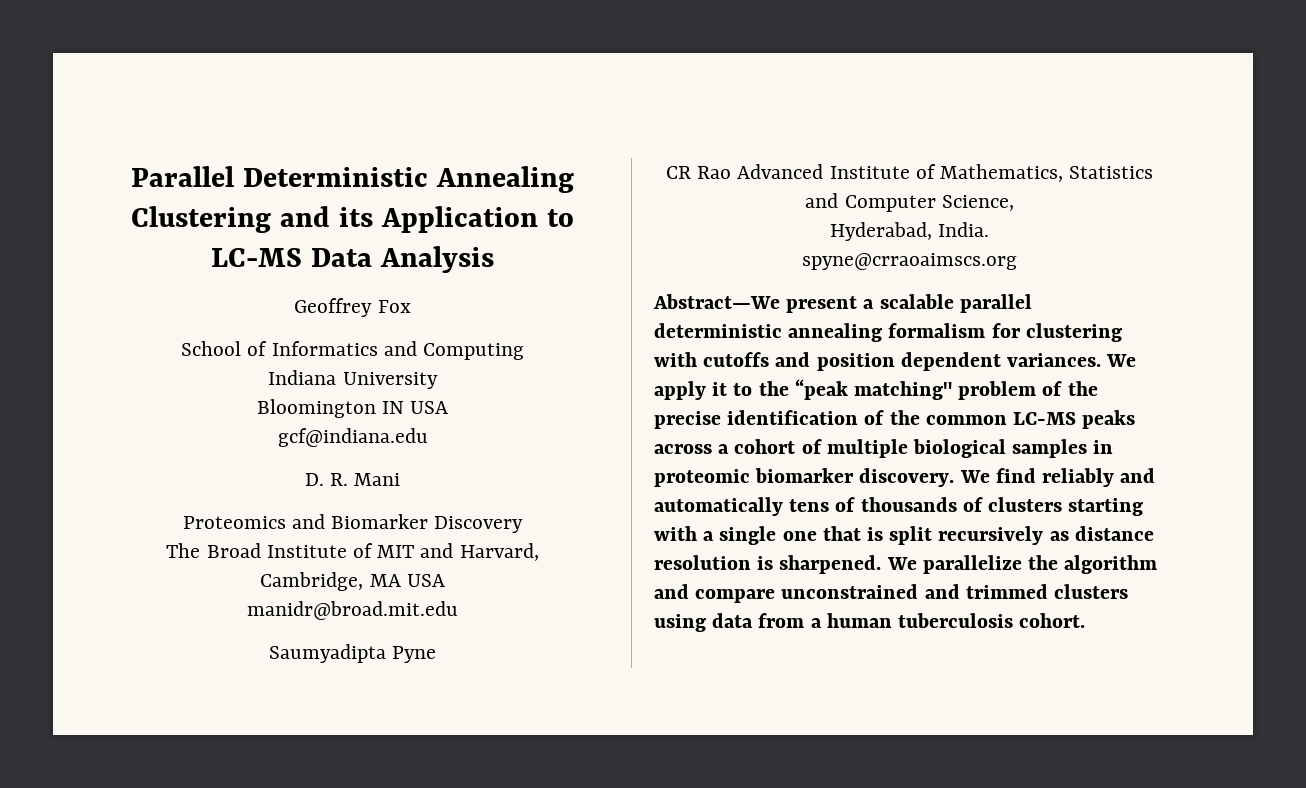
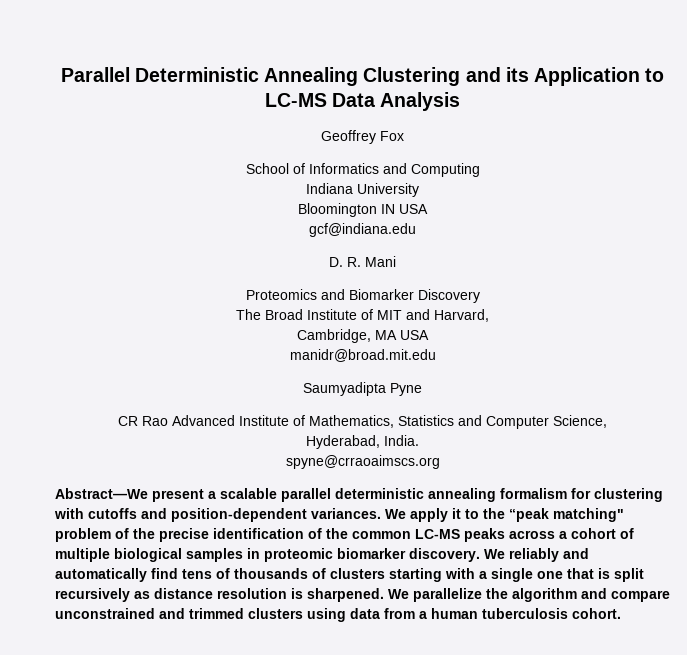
- Abstract—We present a scalable parallel deterministic annealing formalism for clustering with cutoffs and position dependent variances.
+ Abstract—We present a scalable parallel deterministic annealing formalism for clustering with cutoffs and position-dependent variances.
- We find reliably and automatically tens of thousands of clusters starting with a single one that is split recursively as distance resolution is sharpened.
+ We reliably and automatically find tens of thousands of clusters starting with a single one that is split recursively as distance resolution is sharpened.

